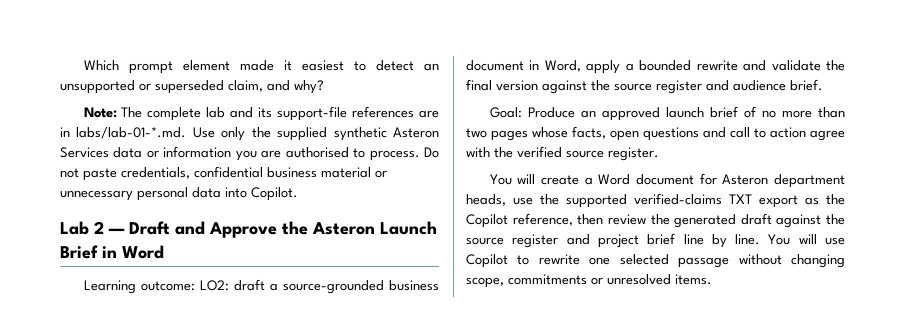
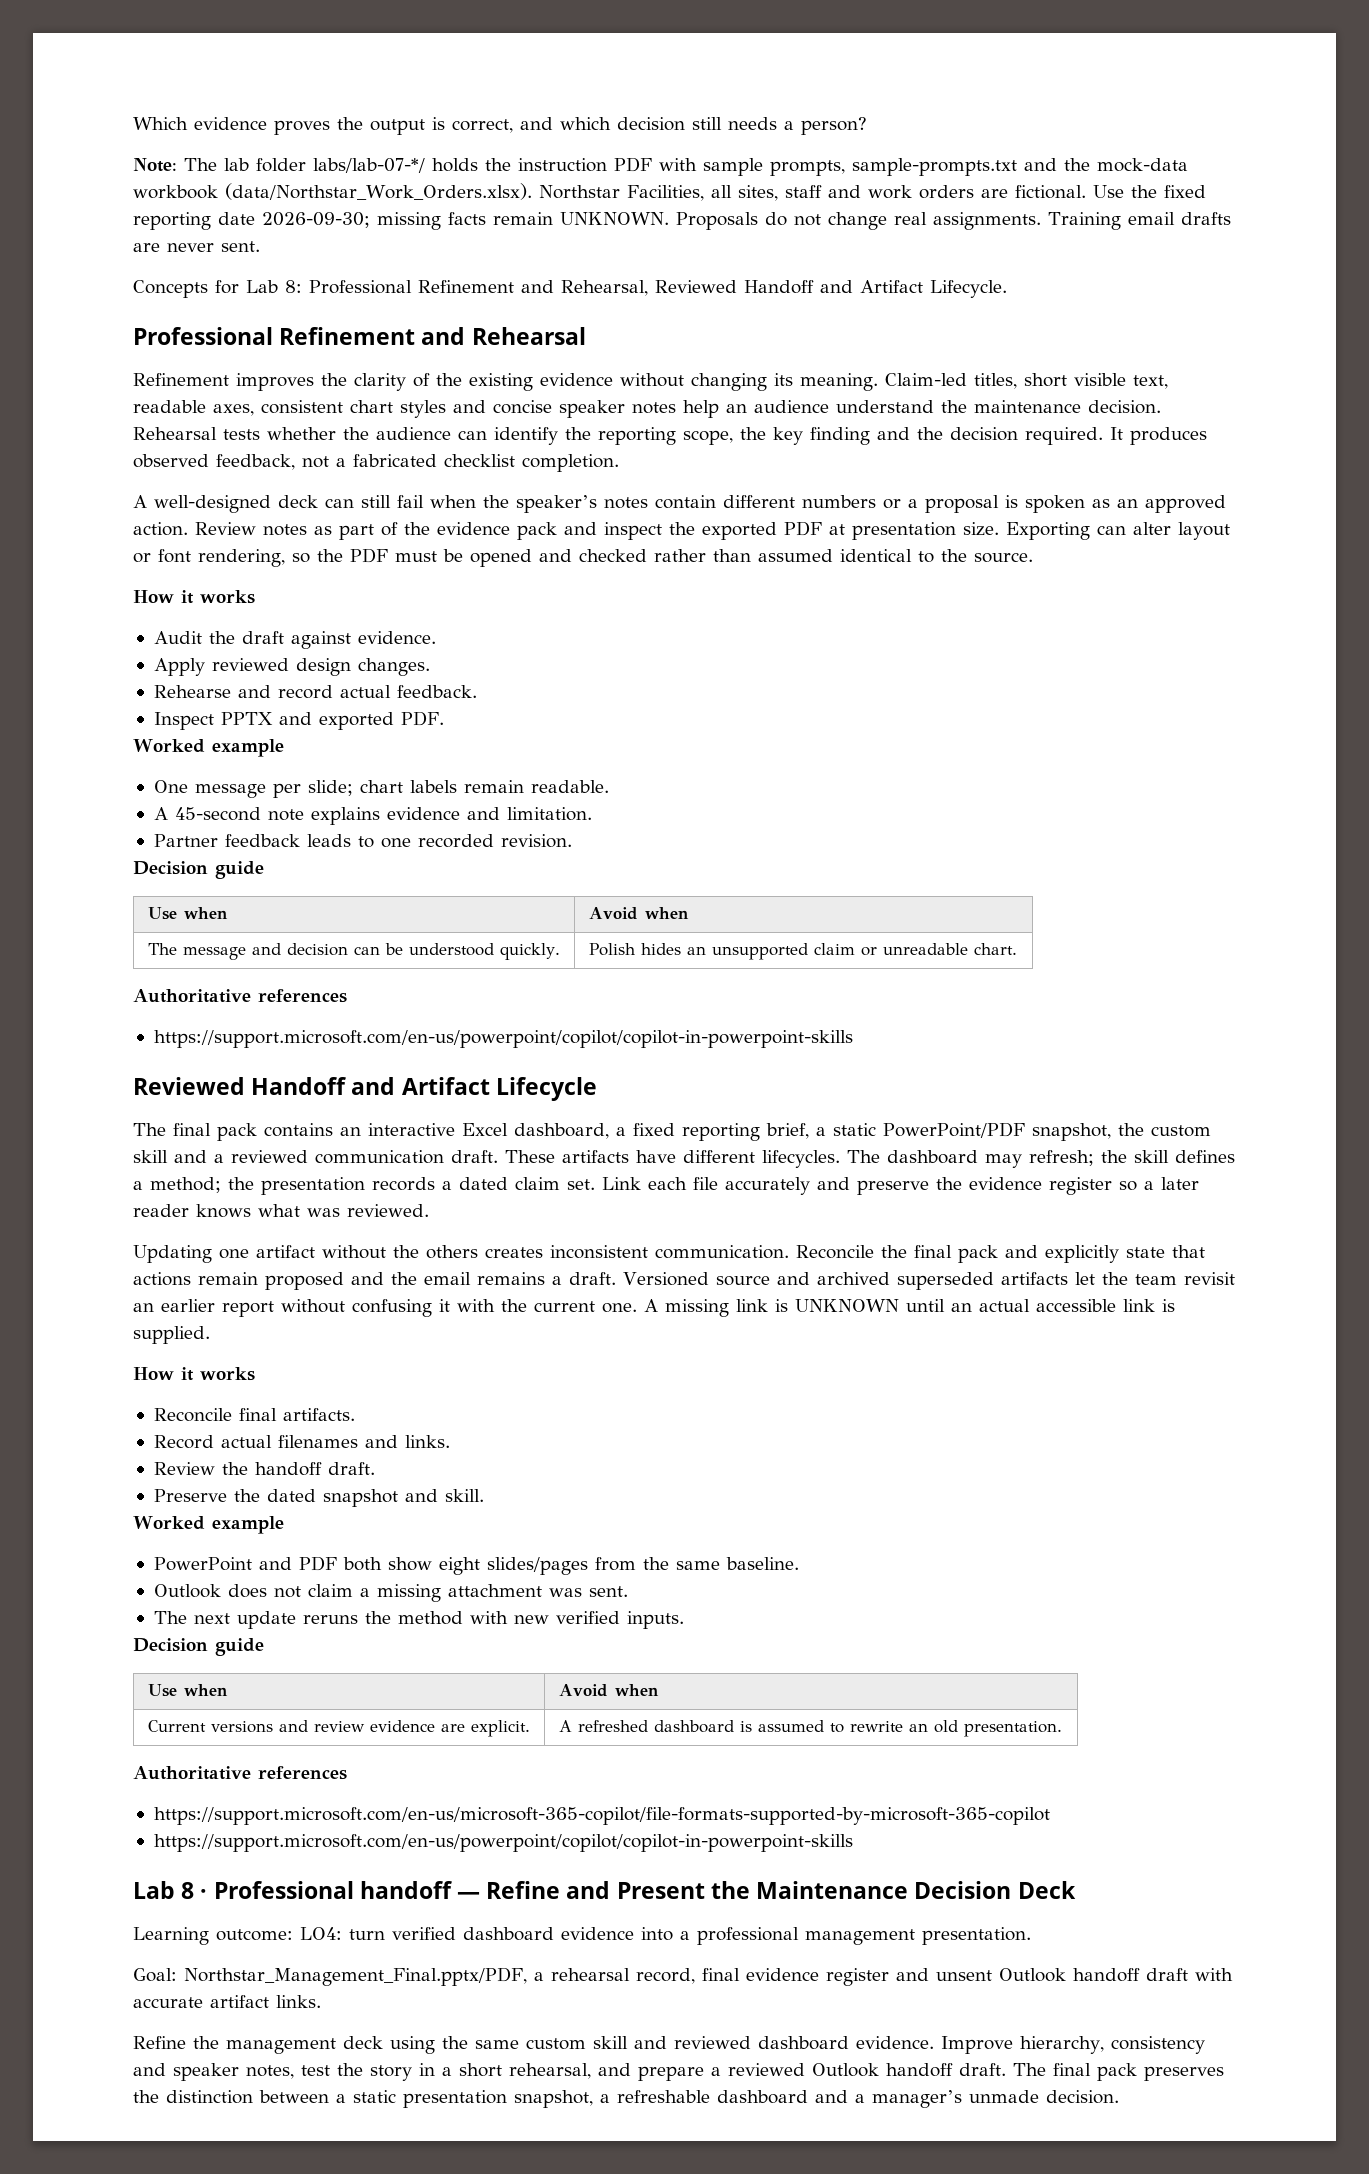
- Which prompt element made it easiest to detect an unsupported or superseded claim, and why?
- Note: The complete lab and its support-file references are in labs/lab-01-*.md. Use only the supplied synthetic Asteron Services data or information you are authorised to process. Do not paste credentials, confidential business material or unnecessary personal data into Copilot.
- Lab 2 — Draft and Approve the Asteron Launch Brief in Word
- Learning outcome: LO2: draft a source-grounded business document in Word, apply a bounded rewrite and validate the final version against the source register and audience brief.
- Goal: Produce an approved launch brief of no more than two pages whose facts, open questions and call to action agree with the verified source register.
- You will create a Word document for Asteron department heads, use the supported verified-claims TXT export as the Copilot reference, then review the generated draft against the source register and project brief line by line. You will use Copilot to rewrite one selected passage without changing scope, commitments or unresolved items.
+ Which evidence proves the output is correct, and which decision still needs a person?
+ Note: The lab folder labs/lab-07-*/ holds the instruction PDF with sample prompts, sample-prompts.txt and the mock-data workbook (data/Northstar_Work_Orders.xlsx). Northstar Facilities, all sites, staff and work orders are fictional. Use the fixed reporting date 2026-09-30; missing facts remain UNKNOWN. Proposals do not change real assignments. Training email drafts are never sent.
+ Concepts for Lab 8: Professional Refinement and Rehearsal, Reviewed Handoff and Artifact Lifecycle.
+ Professional Refinement and Rehearsal
+ Refinement improves the clarity of the existing evidence without changing its meaning. Claim-led titles, short visible text, readable axes, consistent chart styles and concise speaker notes help an audience understand the maintenance decision. Rehearsal tests whether the audience can identify the reporting scope, the key finding and the decision required. It produces observed feedback, not a fabricated checklist completion.
+ A well-designed deck can still fail when the speaker’s notes contain different numbers or a proposal is spoken as an approved action. Review notes as part of the evidence pack and inspect the exported PDF at presentation size. Exporting can alter layout or font rendering, so the PDF must be opened and checked rather than assumed identical to the source.
+ How it works
+ Audit the draft against evidence.
+ Apply reviewed design changes.
+ Rehearse and record actual feedback.
+ Inspect PPTX and exported PDF.
+ Worked example
+ One message per slide; chart labels remain readable.
+ A 45-second note explains evidence and limitation.
+ Partner feedback leads to one recorded revision.
+ Decision guide
+ Use when | Avoid when
+ The message and decision can be understood quickly. | Polish hides an unsupported claim or unreadable chart.
+ Authoritative references
+ https://support.microsoft.com/en-us/powerpoint/copilot/copilot-in-powerpoint-skills
+ Reviewed Handoff and Artifact Lifecycle
+ The final pack contains an interactive Excel dashboard, a fixed reporting brief, a static PowerPoint/PDF snapshot, the custom skill and a reviewed communication draft. These artifacts have different lifecycles. The dashboard may refresh; the skill defines a method; the presentation records a dated claim set. Link each file accurately and preserve the evidence register so a later reader knows what was reviewed.
+ Updating one artifact without the others creates inconsistent communication. Reconcile the final pack and explicitly state that actions remain proposed and the email remains a draft. Versioned source and archived superseded artifacts let the team revisit an earlier report without confusing it with the current one. A missing link is UNKNOWN until an actual accessible link is supplied.
+ How it works
+ Reconcile final artifacts.
+ Record actual filenames and links.
+ Review the handoff draft.
+ Preserve the dated snapshot and skill.
+ Worked example
+ PowerPoint and PDF both show eight slides/pages from the same baseline.
+ Outlook does not claim a missing attachment was sent.
+ The next update reruns the method with new verified inputs.
+ Decision guide
+ Use when | Avoid when
+ Current versions and review evidence are explicit. | A refreshed dashboard is assumed to rewrite an old presentation.
+ Authoritative references
+ https://support.microsoft.com/en-us/microsoft-365-copilot/file-formats-supported-by-microsoft-365-copilot
+ https://support.microsoft.com/en-us/powerpoint/copilot/copilot-in-powerpoint-skills
+ Lab 8 · Professional handoff — Refine and Present the Maintenance Decision Deck
+ Learning outcome: LO4: turn verified dashboard evidence into a professional management presentation.
+ Goal: Northstar_Management_Final.pptx/PDF, a rehearsal record, final evidence register and unsent Outlook handoff draft with accurate artifact links.
+ Refine the management deck using the same custom skill and reviewed dashboard evidence. Improve hierarchy, consistency and speaker notes, test the story in a short rehearsal, and prepare a reviewed Outlook handoff draft. The final pack preserves the distinction between a static presentation snapshot, a refreshable dashboard and a manager’s unmade decision.

